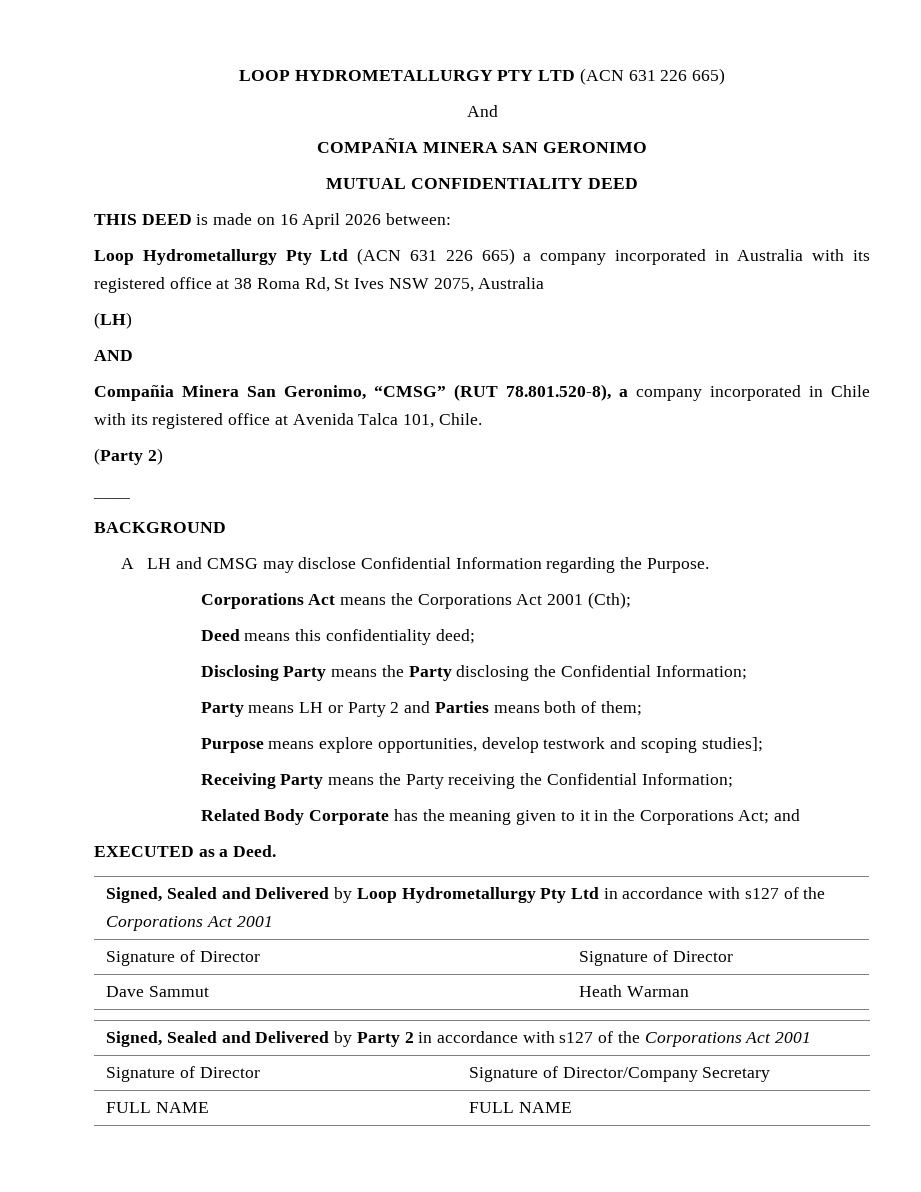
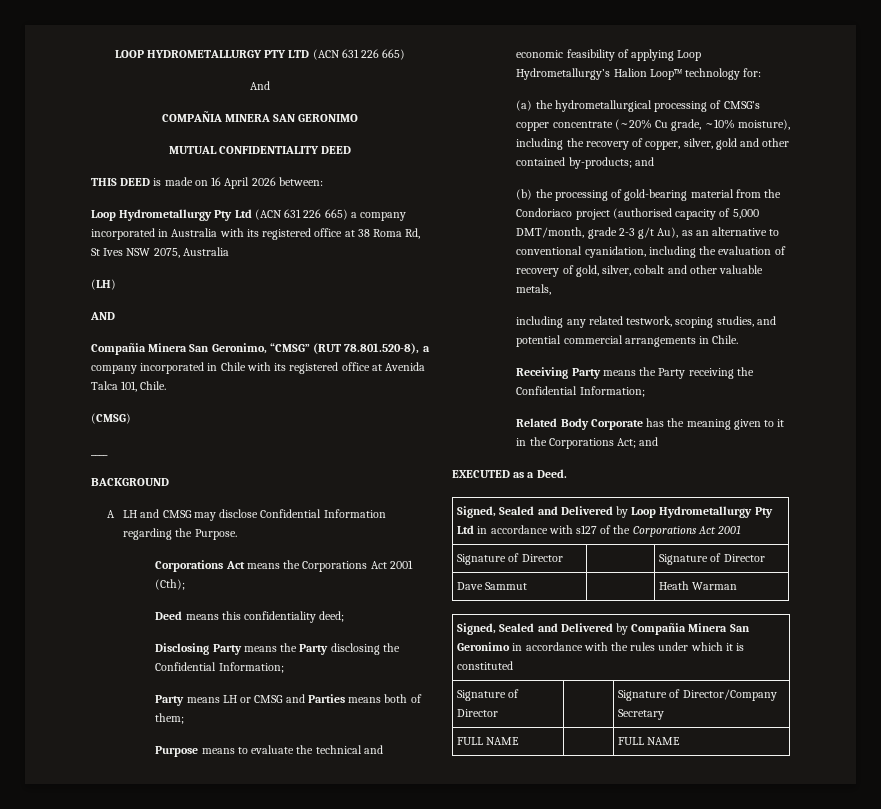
- (Party 2)
+ (CMSG)
- Party means LH or Party 2 and Parties means both of them;
+ Party means LH or CMSG and Parties means both of them;
- Purpose means explore opportunities, develop testwork and scoping studies];
+ Purpose means to evaluate the technical and economic feasibility of applying Loop Hydrometallurgy’s Halion Loop™ technology for:
+ (a) the hydrometallurgical processing of CMSG’s copper concentrate (~20% Cu grade, ~10% moisture), including the recovery of copper, silver, gold and other contained by-products; and
+ (b) the processing of gold-bearing material from the Condoriaco project (authorised capacity of 5,000 DMT/month, grade 2-3 g/t Au), as an alternative to conventional cyanidation, including the evaluation of recovery of gold, silver, cobalt and other valuable metals,
+ including any related testwork, scoping studies, and potential commercial arrangements in Chile.
- Signed, Sealed and Delivered by Party 2 in accordance with s127 of the Corporations Act 2001
+ Signed, Sealed and Delivered by Compañia Minera San Geronimo in accordance with the rules under which it is constituted

